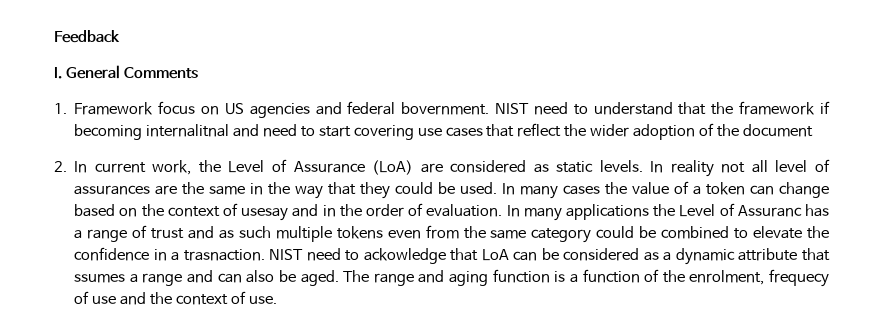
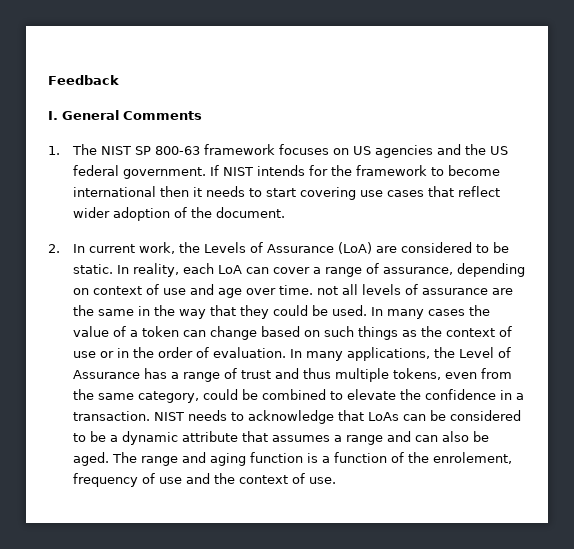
- 1. Framework focus on US agencies and federal bovernment. NIST need to understand that the framework if becoming internalitnal and need to start covering use cases that reflect the wider adoption of the document
+ 1. The NIST SP 800-63 framework focuses on US agencies and the US federal government. If NIST intends for the framework to become international then it needs to start covering use cases that reflect wider adoption of the document.
- 2. In current work, the Level of Assurance (LoA) are considered as static levels. In reality not all level of assurances are the same in the way that they could be used.
+ 2. In current work, the Levels of Assurance (LoA) are considered to be static. In reality, each LoA can cover a range of assurance, depending on context of use and age over time. not all levels of assurance are the same in the way that they could be used.
- In many cases the value of a token can change based on the context of usesay and in the order of evaluation.
+ In many cases the value of a token can change based on such things as the context of use or in the order of evaluation.
- In many applications the Level of Assuranc has a range of trust and as such multiple tokens even from the same category could be combined to elevate the confidence in a trasnaction. NIST need to ackowledge that LoA can be considered as a dynamic attribute that ssumes a range and can also be aged.
+ In many applications, the Level of Assurance has a range of trust and thus multiple tokens, even from the same category, could be combined to elevate the confidence in a transaction. NIST needs to acknowledge that LoAs can be considered to be a dynamic attribute that assumes a range and can also be aged.
- The range and aging function is a function of the enrolment, frequecy of use and the context of use.
+ The range and aging function is a function of the enrolement, frequency of use and the context of use.

